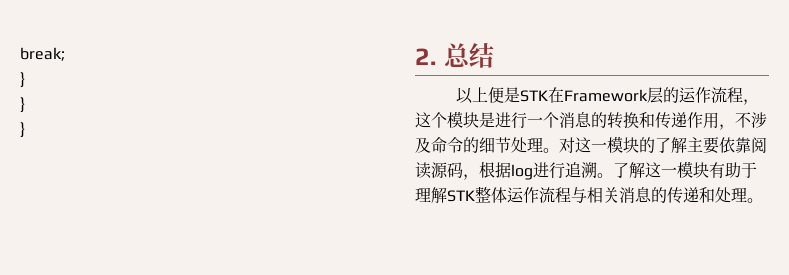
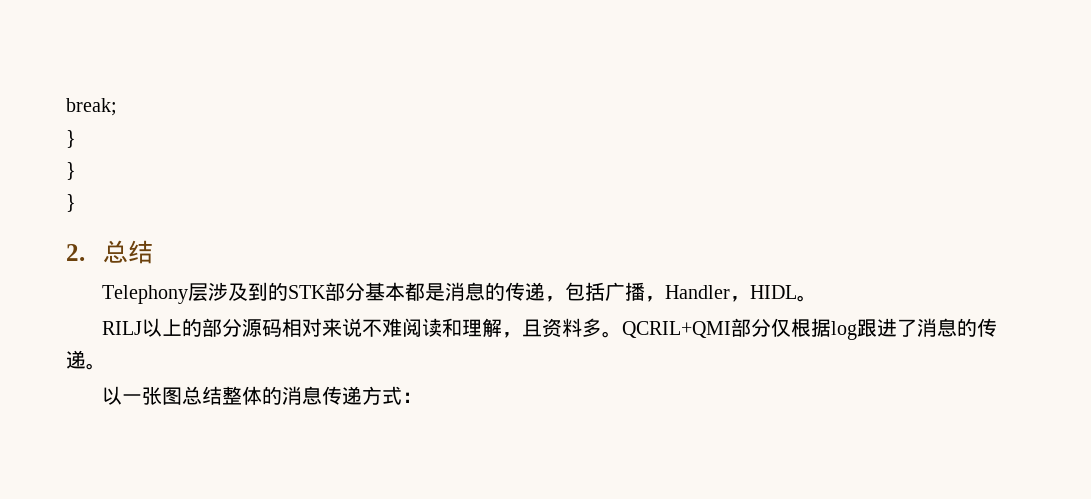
- 以上便是STK在Framework层的运作流程，这个模块是进行一个消息的转换和传递作用，不涉及命令的细节处理。对这一模块的了解主要依靠阅读源码，根据log进行追溯。了解这一模块有助于理解STK整体运作流程与相关消息的传递和处理。
+ Telephony层涉及到的STK部分基本都是消息的传递，包括广播，Handler，HIDL。
+ RILJ以上的部分源码相对来说不难阅读和理解，且资料多。QCRIL+QMI部分仅根据log跟进了消息的传递。
+ 以一张图总结整体的消息传递方式：

